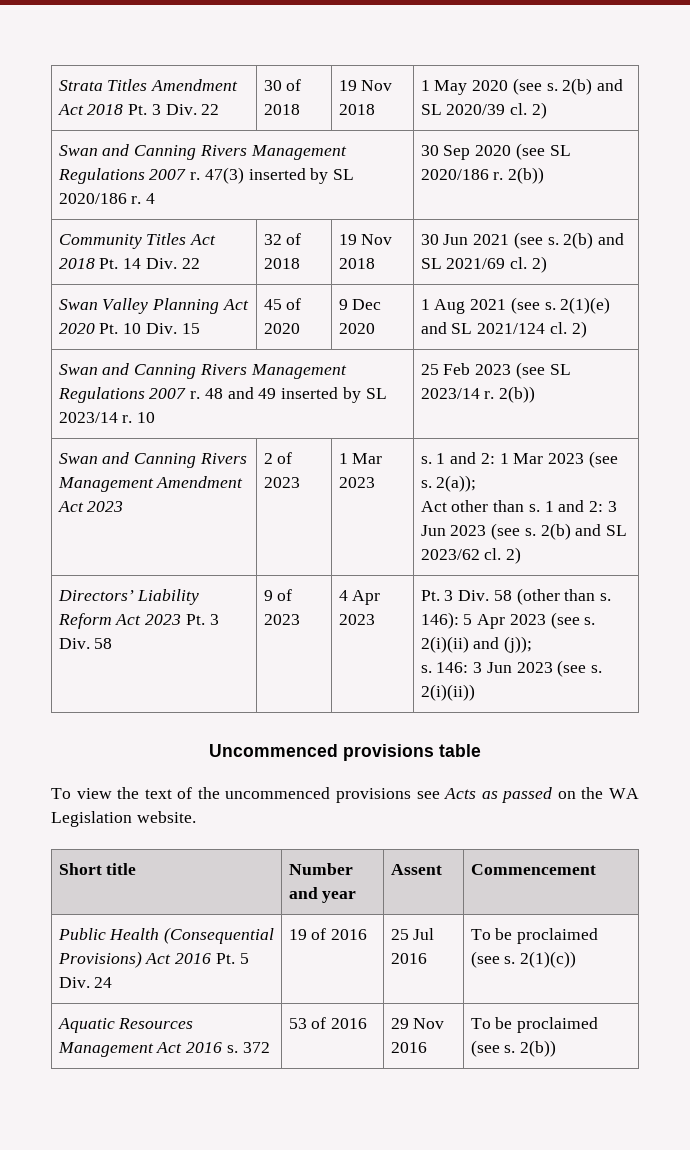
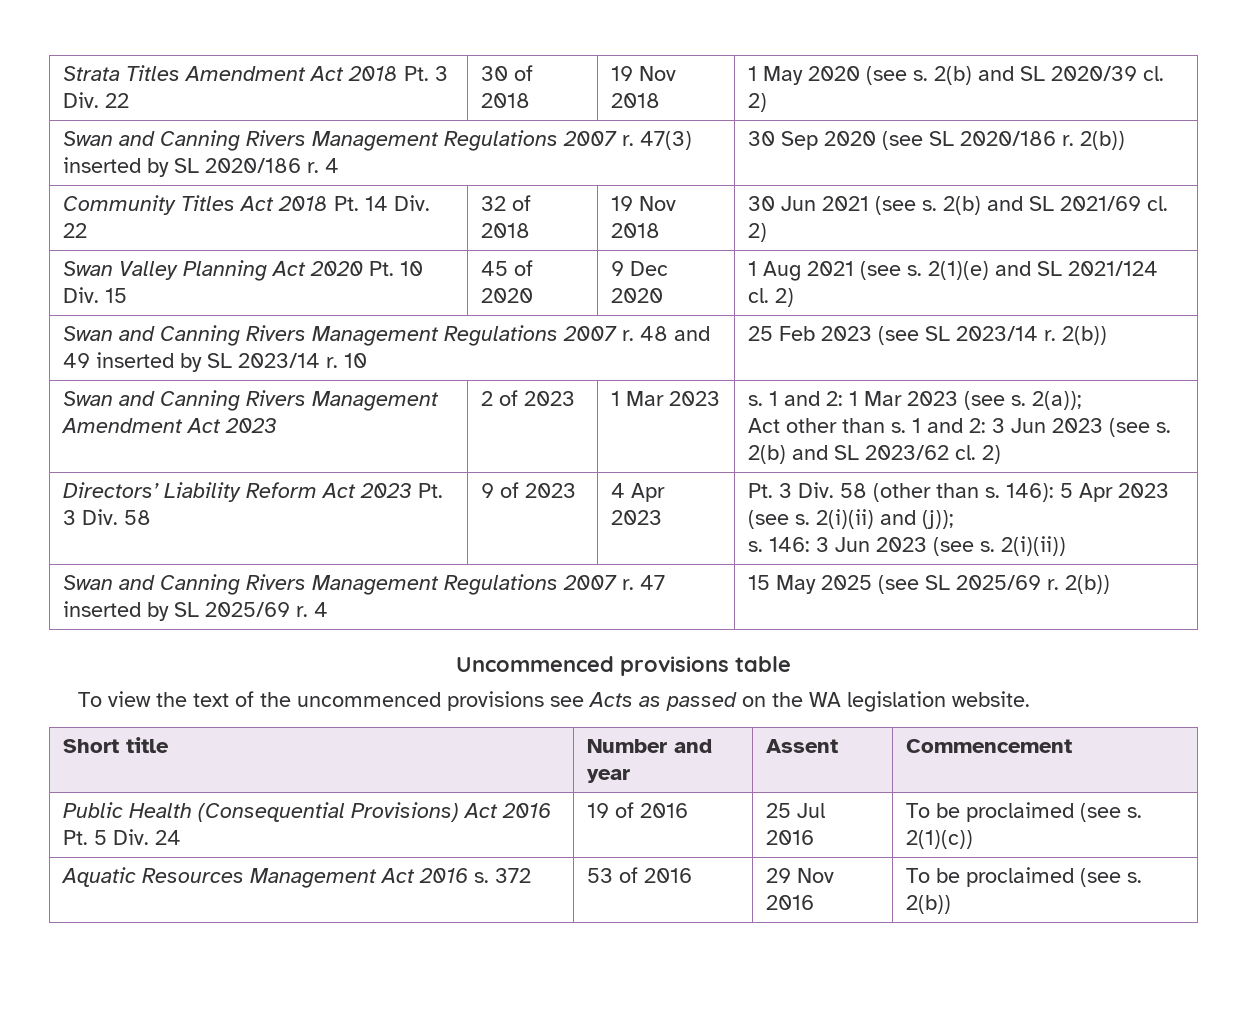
+ Swan and Canning Rivers Management Regulations 2007 r. 47 inserted by SL 2025/69 r. 4 | 15 May 2025 (see SL 2025/69 r. 2(b))
- To view the text of the uncommenced provisions see Acts as passed on the WA Legislation website.
+ To view the text of the uncommenced provisions see Acts as passed on the WA legislation website.

